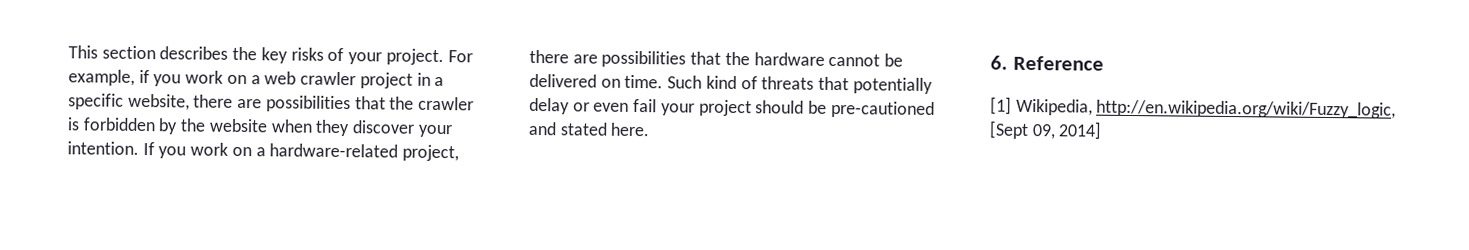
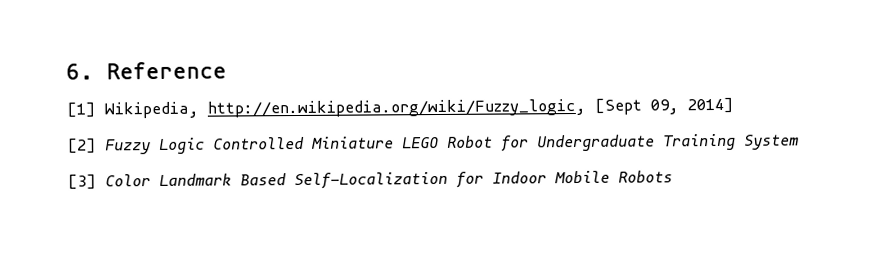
- This section describes the key risks of your project. For example, if you work on a web crawler project in a specific website, there are possibilities that the crawler is forbidden by the website when they discover your intention. If you work on a hardware-related project, there are possibilities that the hardware cannot be delivered on time. Such kind of threats that potentially delay or even fail your project should be pre-cautioned and stated here.
+ [2] Fuzzy Logic Controlled Miniature LEGO Robot for Undergraduate Training System
+ [3] Color Landmark Based Self-Localization for Indoor Mobile Robots

